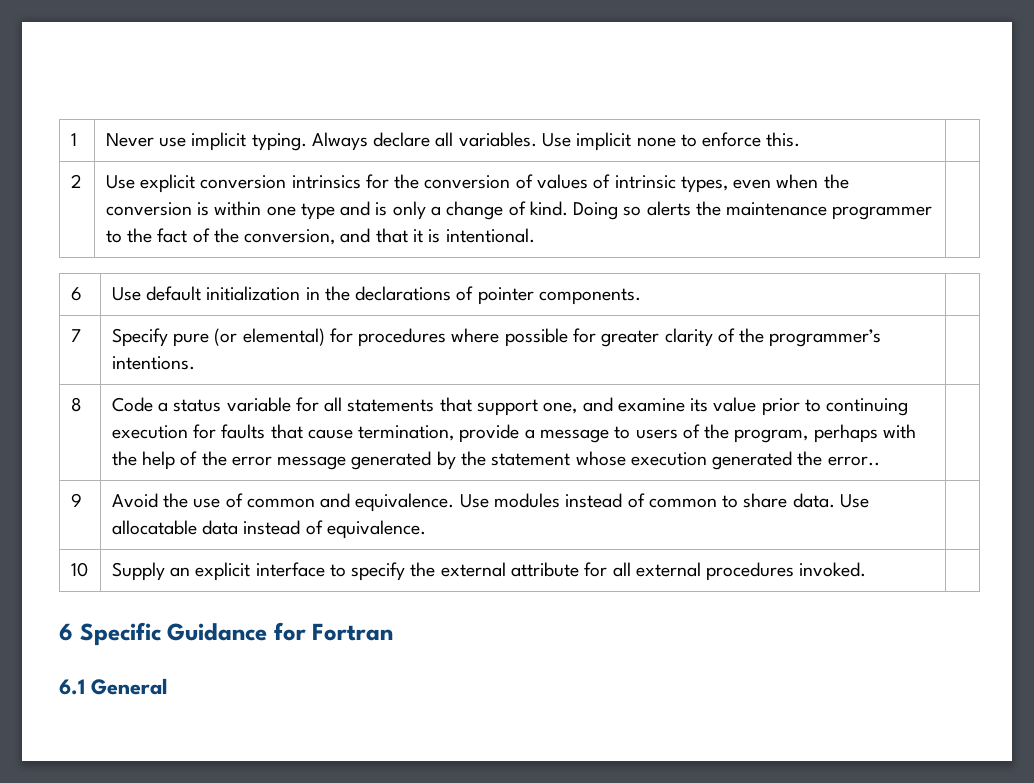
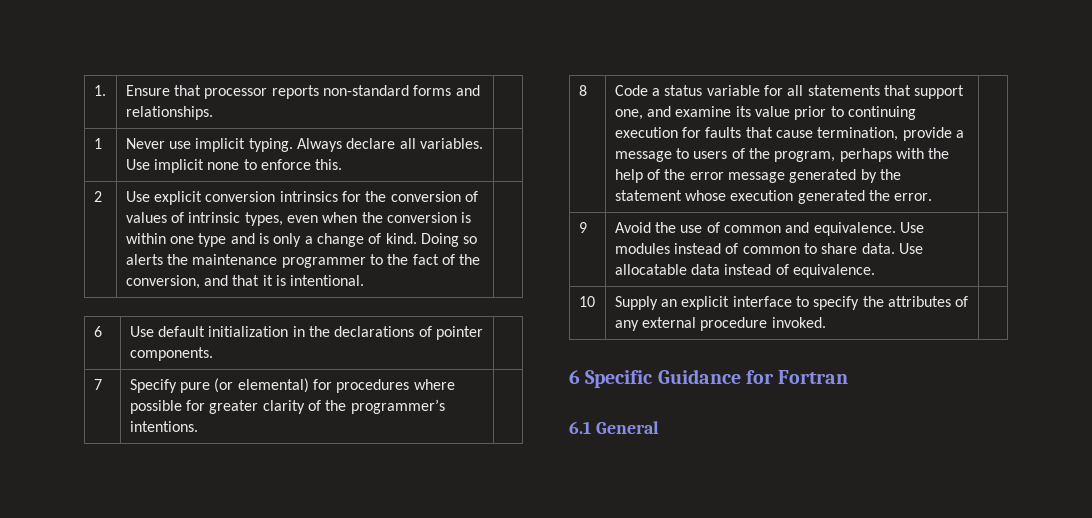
+ 1. | Ensure that processor reports non-standard forms and relationships. |
- Code a status variable for all statements that support one, and examine its value prior to continuing execution for faults that cause termination, provide a message to users of the program, perhaps with the help of the error message generated by the statement whose execution generated the error..
+ Code a status variable for all statements that support one, and examine its value prior to continuing execution for faults that cause termination, provide a message to users of the program, perhaps with the help of the error message generated by the statement whose execution generated the error.
- 10 | Supply an explicit interface to specify the external attribute for all external procedures invoked. |
+ 10 | Supply an explicit interface to specify the attributes of any external procedure invoked. |

